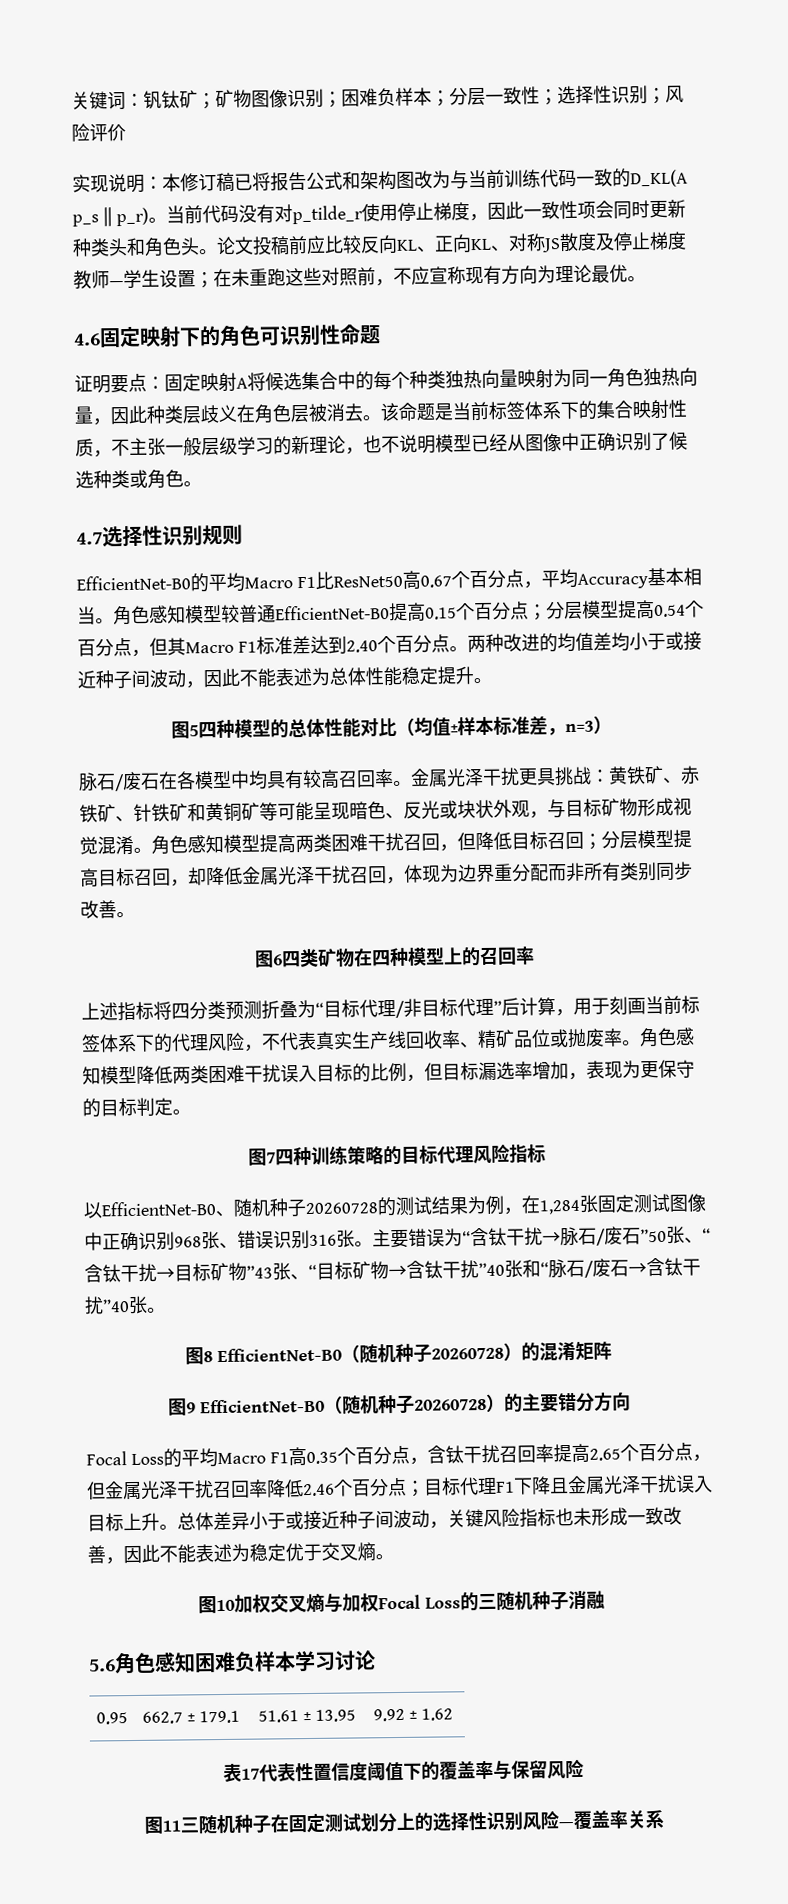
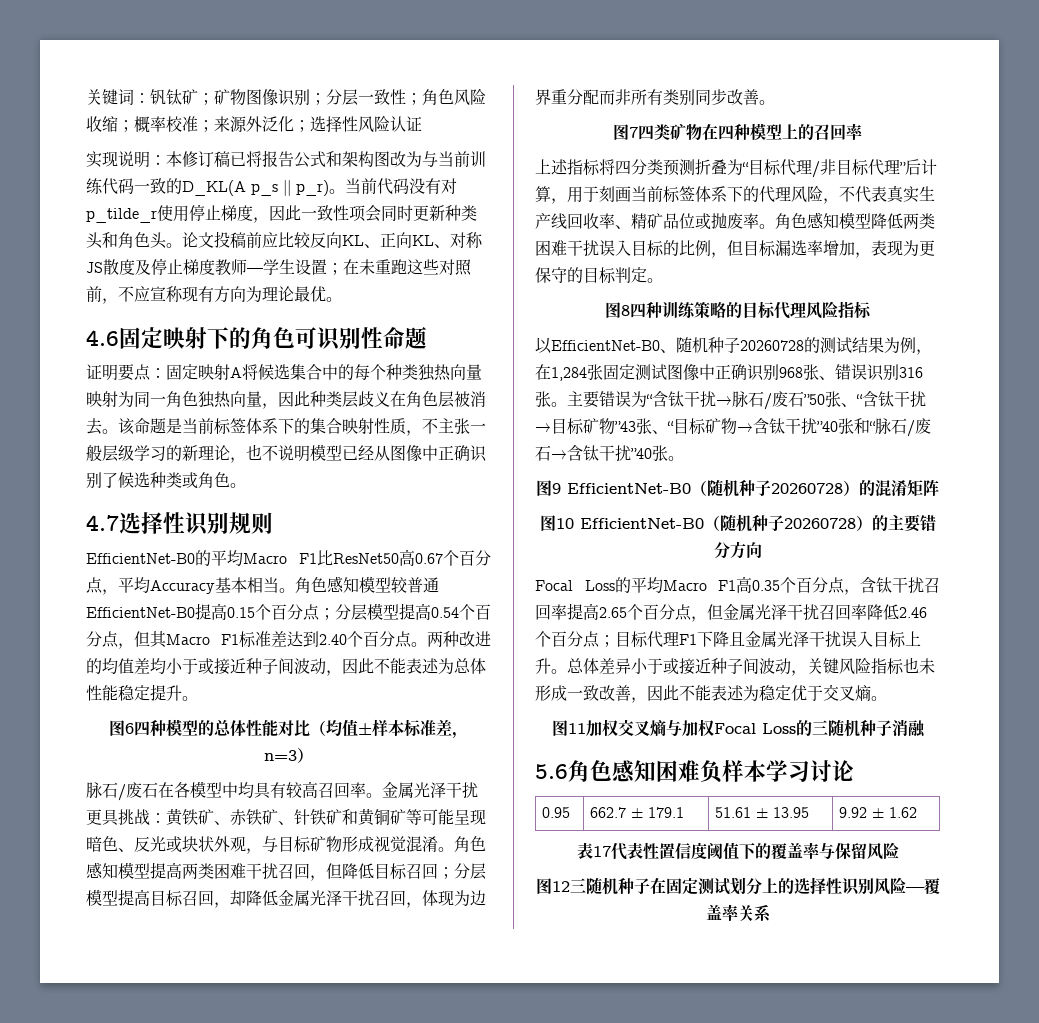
- 关键词：钒钛矿；矿物图像识别；困难负样本；分层一致性；选择性识别；风险评价
+ 关键词：钒钛矿；矿物图像识别；分层一致性；角色风险收缩；概率校准；来源外泛化；选择性风险认证
- 图5四种模型的总体性能对比（均值±样本标准差，n=3）
+ 图6四种模型的总体性能对比（均值±样本标准差，n=3）
- 图6四类矿物在四种模型上的召回率
+ 图7四类矿物在四种模型上的召回率
- 图7四种训练策略的目标代理风险指标
+ 图8四种训练策略的目标代理风险指标
- 图8 EfficientNet-B0（随机种子20260728）的混淆矩阵
+ 图9 EfficientNet-B0（随机种子20260728）的混淆矩阵
- 图9 EfficientNet-B0（随机种子20260728）的主要错分方向
+ 图10 EfficientNet-B0（随机种子20260728）的主要错分方向
- 图10加权交叉熵与加权Focal Loss的三随机种子消融
+ 图11加权交叉熵与加权Focal Loss的三随机种子消融
- 图11三随机种子在固定测试划分上的选择性识别风险—覆盖率关系
+ 图12三随机种子在固定测试划分上的选择性识别风险—覆盖率关系

